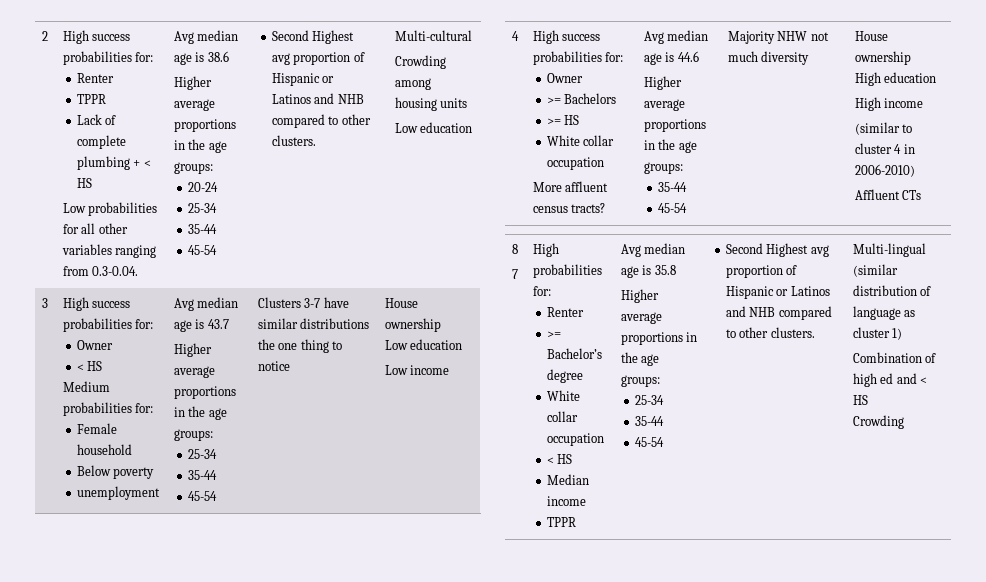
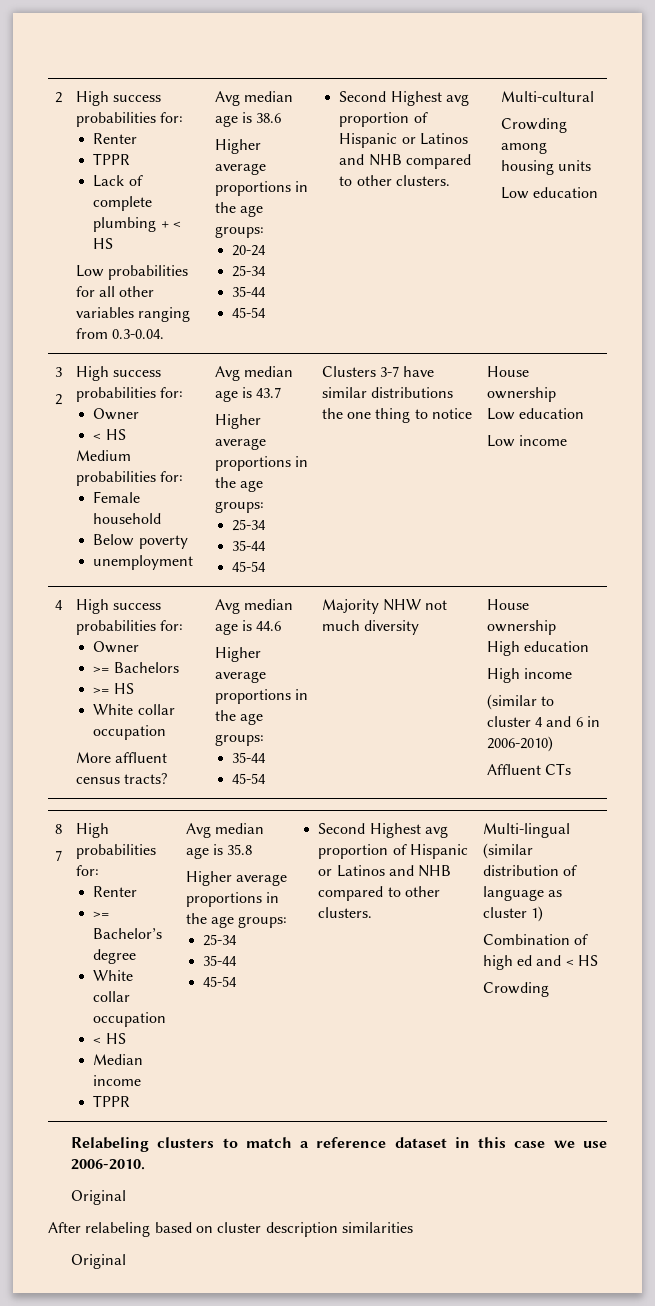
  3
+ 2
- (similar to cluster 4 in 2006-2010)
+ (similar to cluster 4 and 6 in 2006-2010)
+ Relabeling clusters to match a reference dataset in this case we use 2006-2010.
+ Original
+ After relabeling based on cluster description similarities
+ Original

